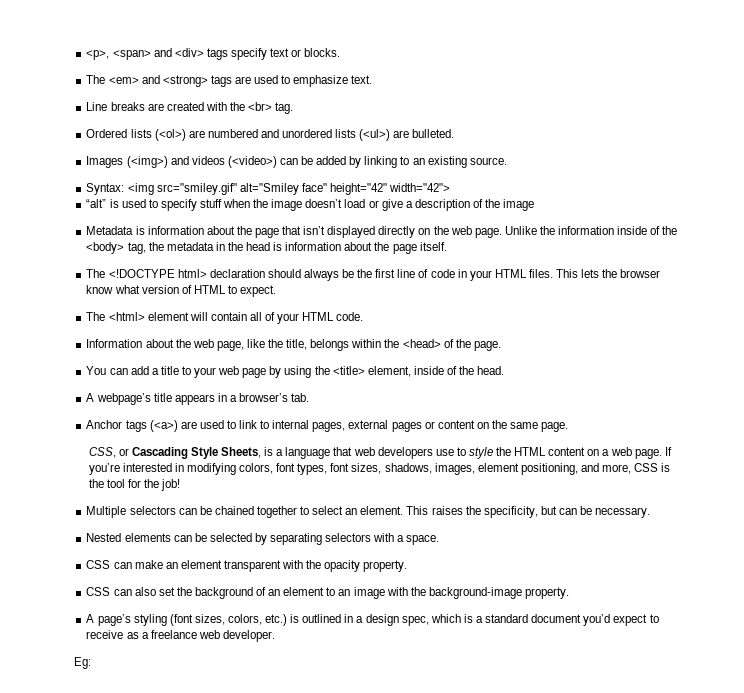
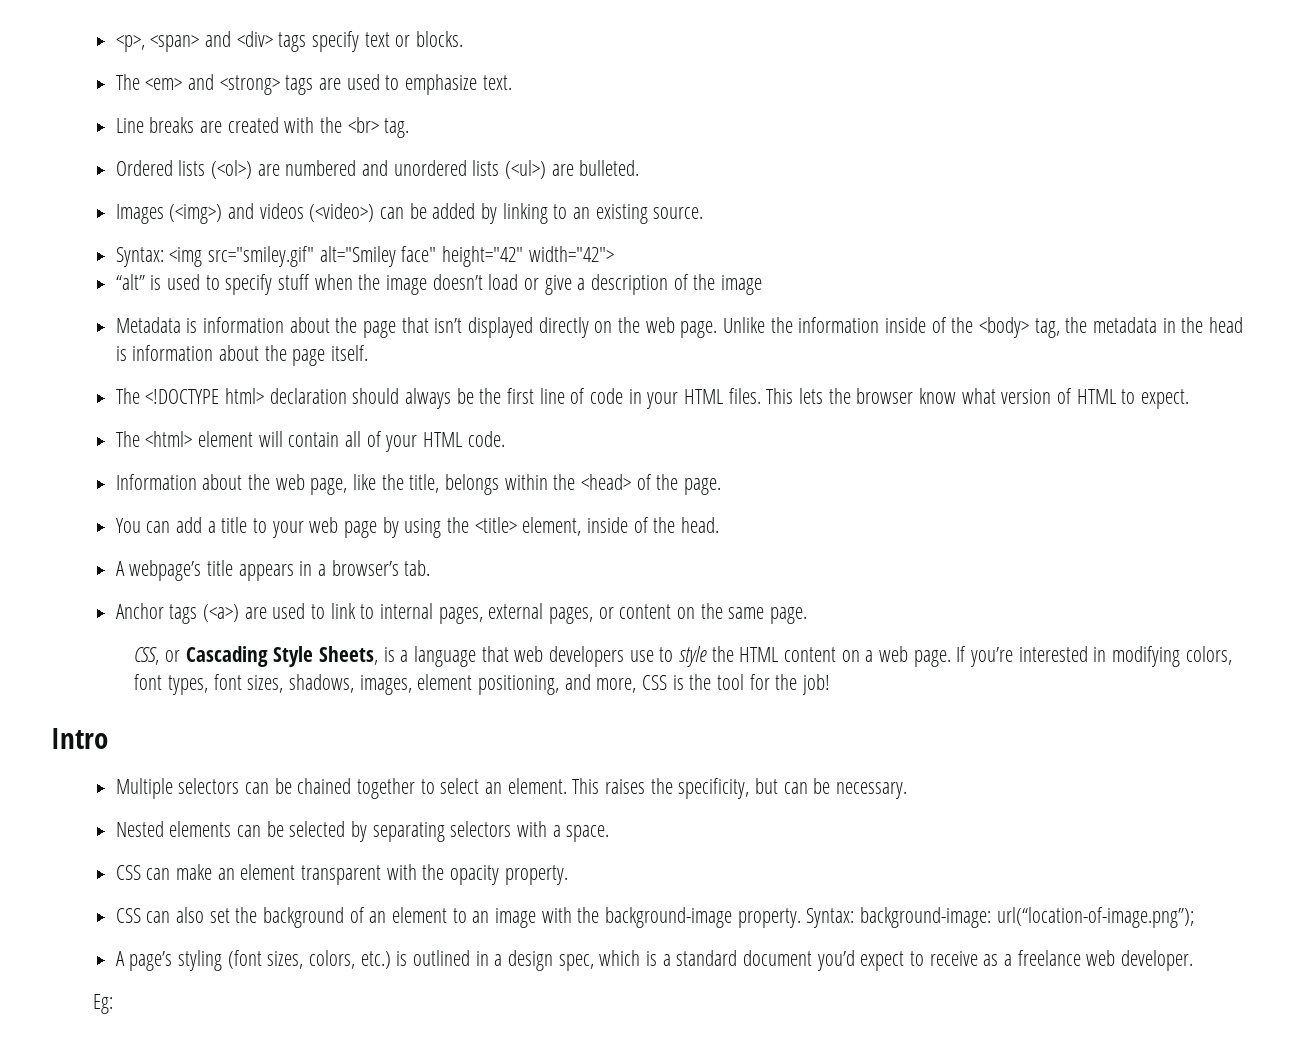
- Anchor tags (<a>) are used to link to internal pages, external pages or content on the same page.
+ Anchor tags (<a>) are used to link to internal pages, external pages, or content on the same page.
+ Intro
+ Syntax: background-image: url(“location-of-image.png”);

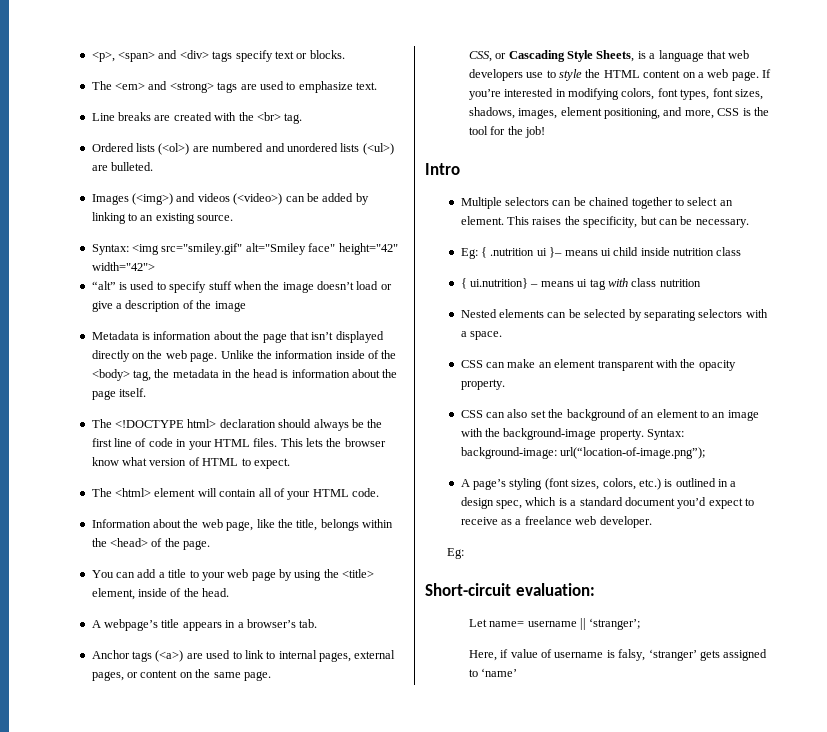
+ Eg: { .nutrition ui }– means ui child inside nutrition class
+ { ui.nutrition} – means ui tag with class nutrition
+ Short-circuit evaluation:
+ Let name= username || ‘stranger’;
+ Here, if value of username is falsy, ‘stranger’ gets assigned to ‘name’

